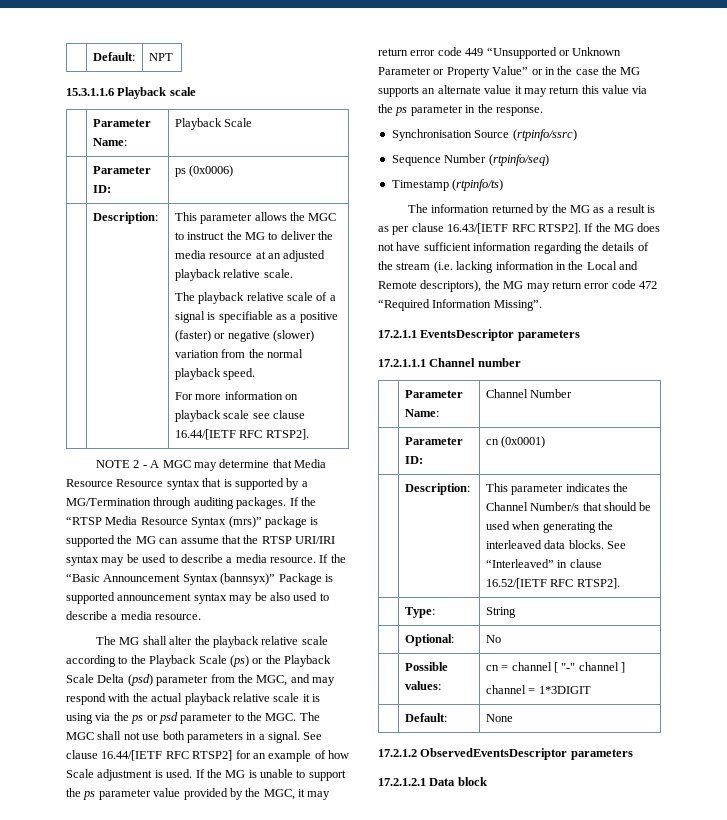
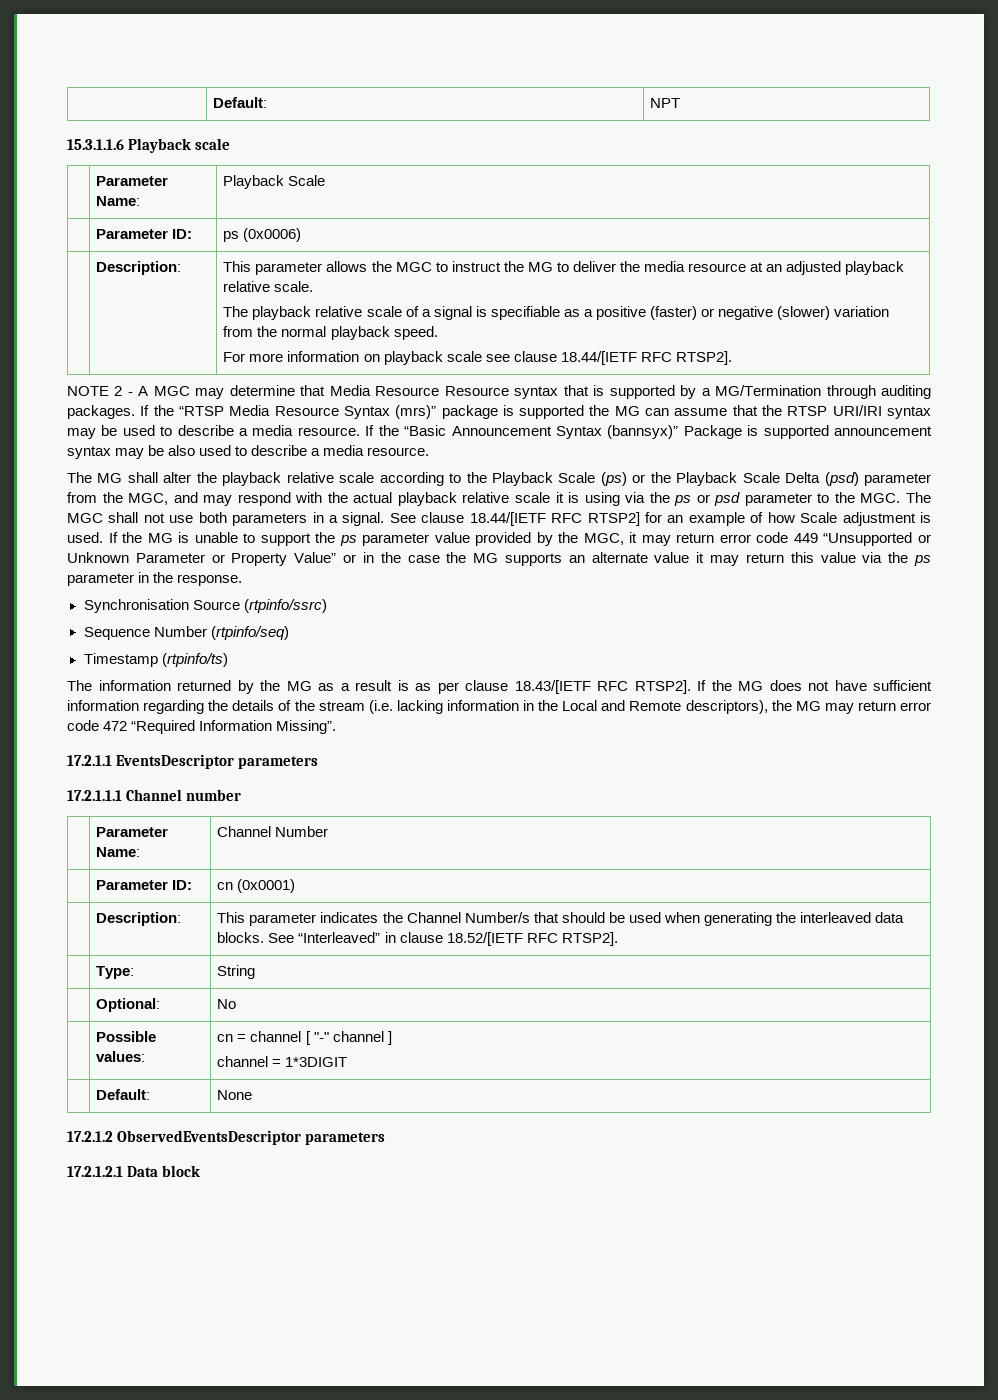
- For more information on playback scale see clause 16.44/[IETF RFC RTSP2].
+ For more information on playback scale see clause 18.44/[IETF RFC RTSP2].
- See clause 16.44/[IETF RFC RTSP2] for an example of how Scale adjustment is used.
+ See clause 18.44/[IETF RFC RTSP2] for an example of how Scale adjustment is used.
- The information returned by the MG as a result is as per clause 16.43/[IETF RFC RTSP2].
+ The information returned by the MG as a result is as per clause 18.43/[IETF RFC RTSP2].
- | Description: | This parameter indicates the Channel Number/s that should be used when generating the interleaved data blocks. See “Interleaved” in clause 16.52/[IETF RFC RTSP2].
+ | Description: | This parameter indicates the Channel Number/s that should be used when generating the interleaved data blocks. See “Interleaved” in clause 18.52/[IETF RFC RTSP2].

